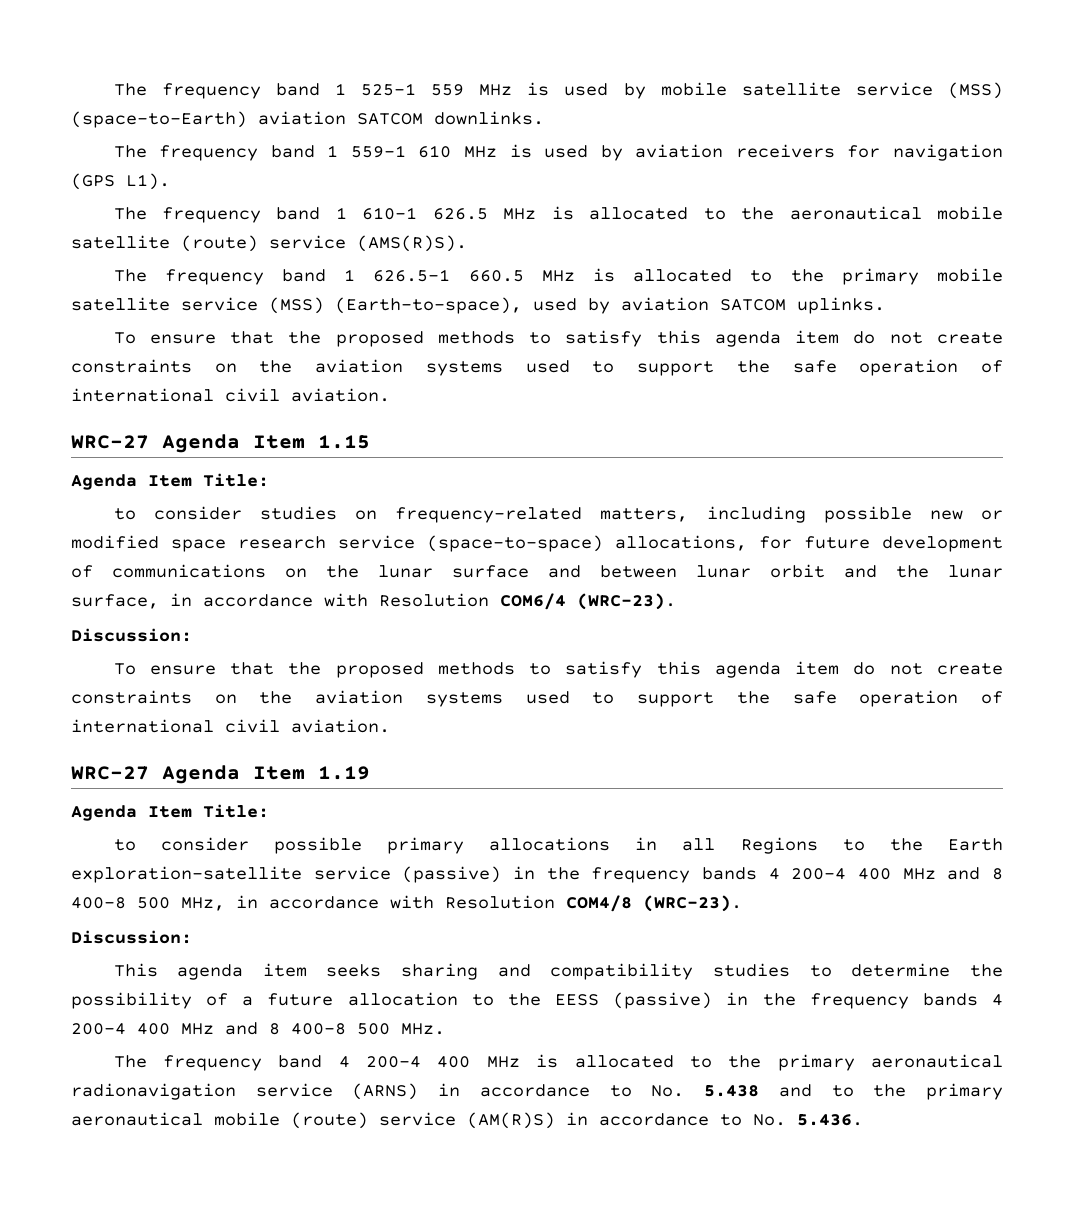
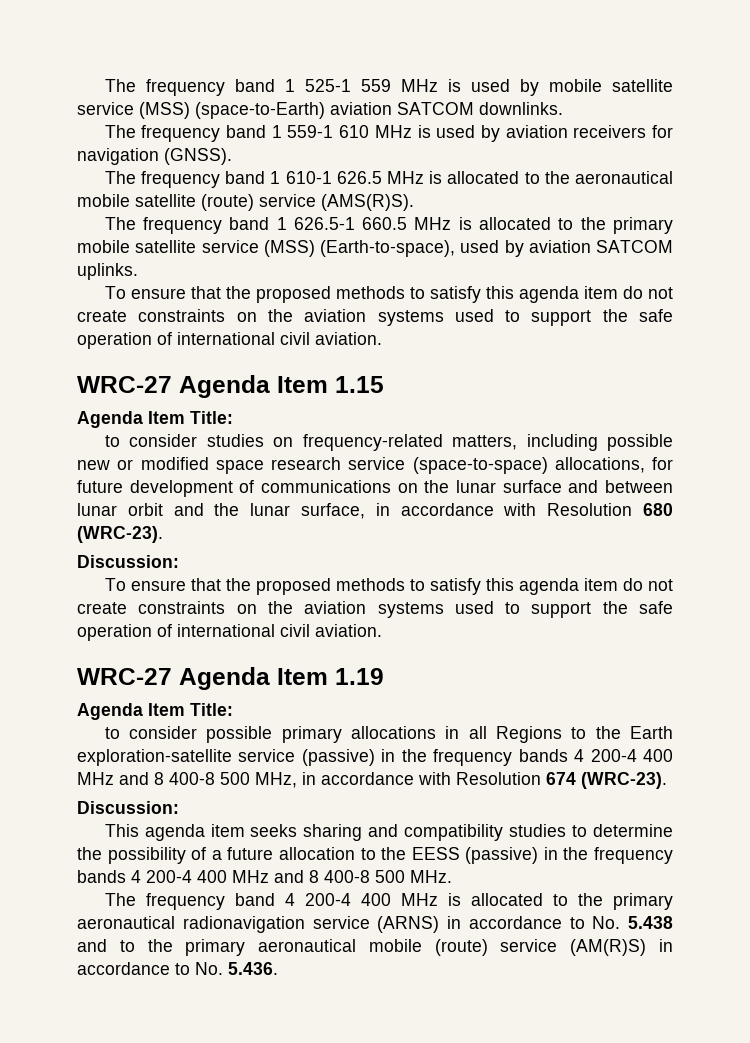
- The frequency band 1 559-1 610 MHz is used by aviation receivers for navigation (GPS L1).
+ The frequency band 1 559-1 610 MHz is used by aviation receivers for navigation (GNSS).
- to consider studies on frequency-related matters, including possible new or modified space research service (space-to-space) allocations, for future development of communications on the lunar surface and between lunar orbit and the lunar surface, in accordance with Resolution COM6/4 (WRC-23).
+ to consider studies on frequency-related matters, including possible new or modified space research service (space-to-space) allocations, for future development of communications on the lunar surface and between lunar orbit and the lunar surface, in accordance with Resolution 680 (WRC-23).
- to consider possible primary allocations in all Regions to the Earth exploration-satellite service (passive) in the frequency bands 4 200-4 400 MHz and 8 400-8 500 MHz, in accordance with Resolution COM4/8 (WRC-23).
+ to consider possible primary allocations in all Regions to the Earth exploration-satellite service (passive) in the frequency bands 4 200-4 400 MHz and 8 400-8 500 MHz, in accordance with Resolution 674 (WRC-23).

